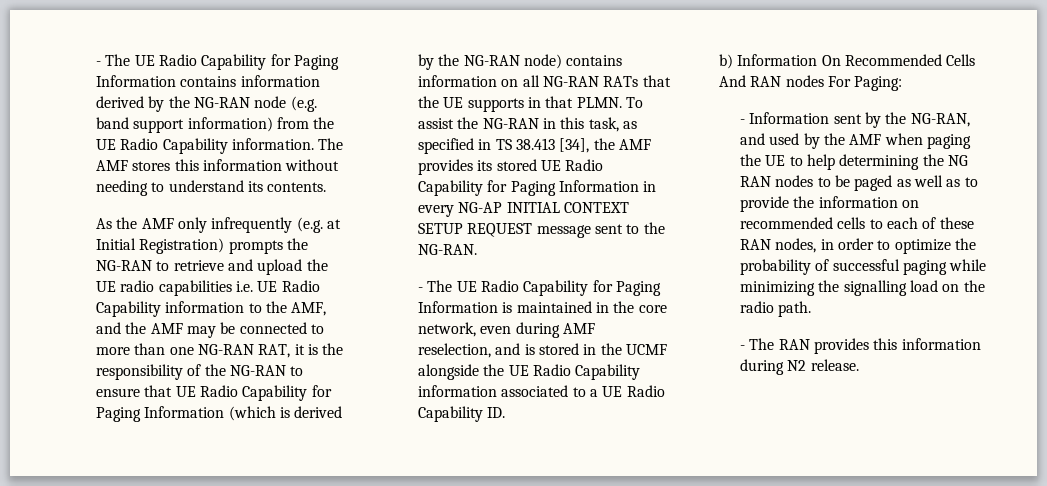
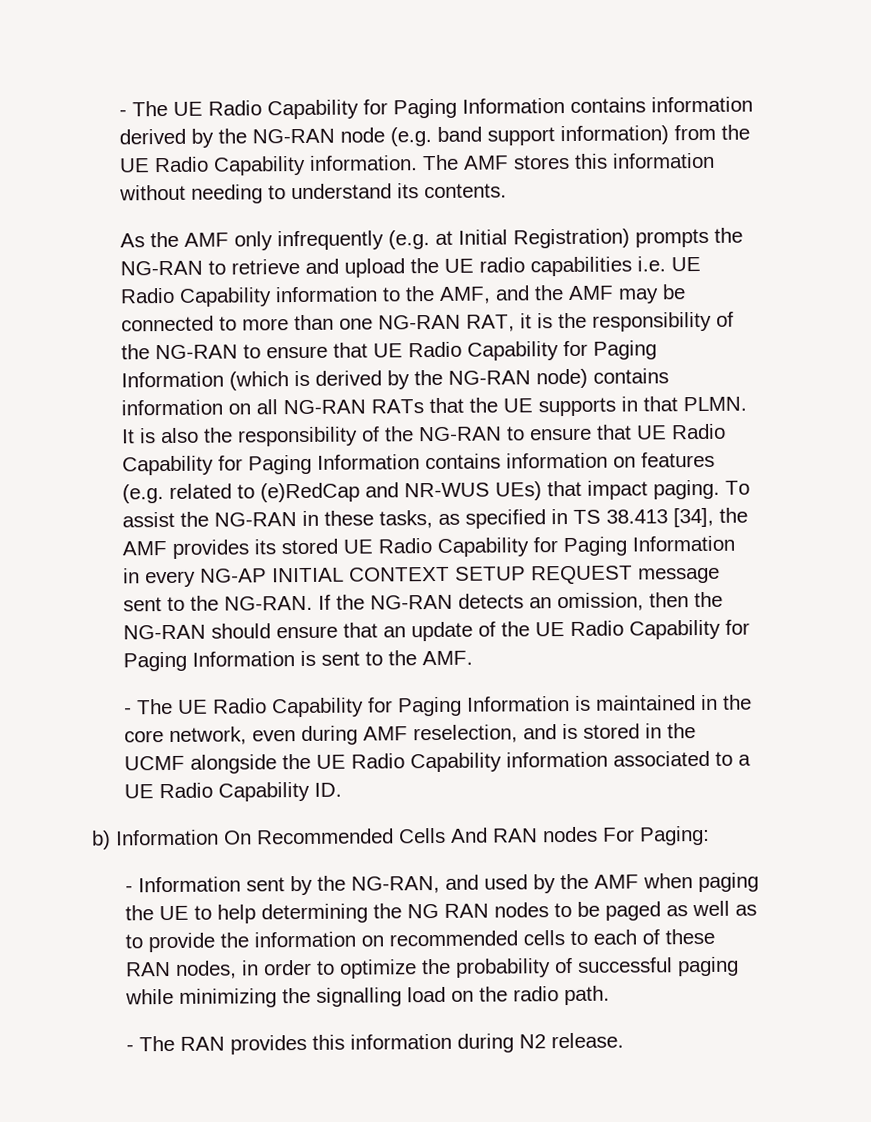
+ It is also the responsibility of the NG-RAN to ensure that UE Radio Capability for Paging Information contains information on features (e.g. related to (e)RedCap and NR-WUS UEs) that impact paging.
- To assist the NG-RAN in this task, as specified in TS 38.413 [34], the AMF provides its stored UE Radio Capability for Paging Information in every NG-AP INITIAL CONTEXT SETUP REQUEST message sent to the NG-RAN.
+ To assist the NG-RAN in these tasks, as specified in TS 38.413 [34], the AMF provides its stored UE Radio Capability for Paging Information in every NG-AP INITIAL CONTEXT SETUP REQUEST message sent to the NG-RAN. If the NG-RAN detects an omission, then the NG-RAN should ensure that an update of the UE Radio Capability for Paging Information is sent to the AMF.

